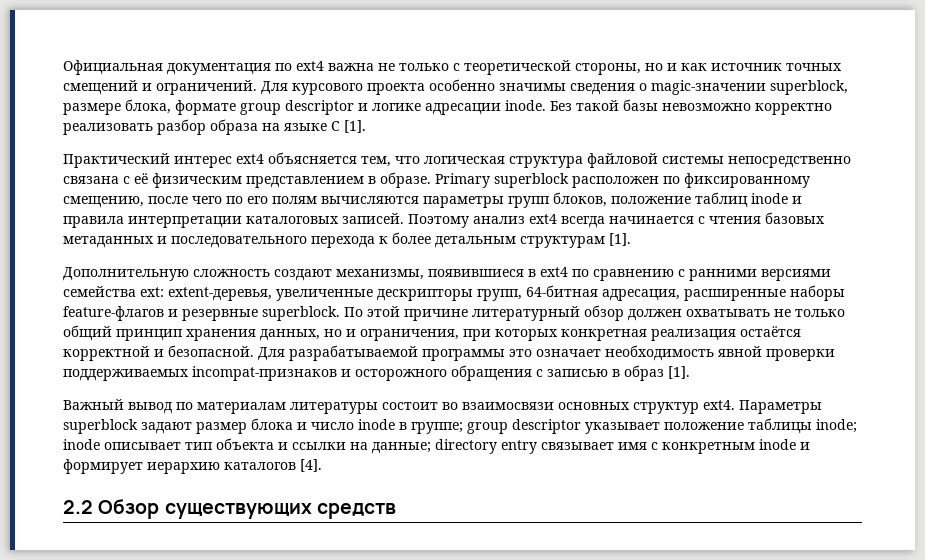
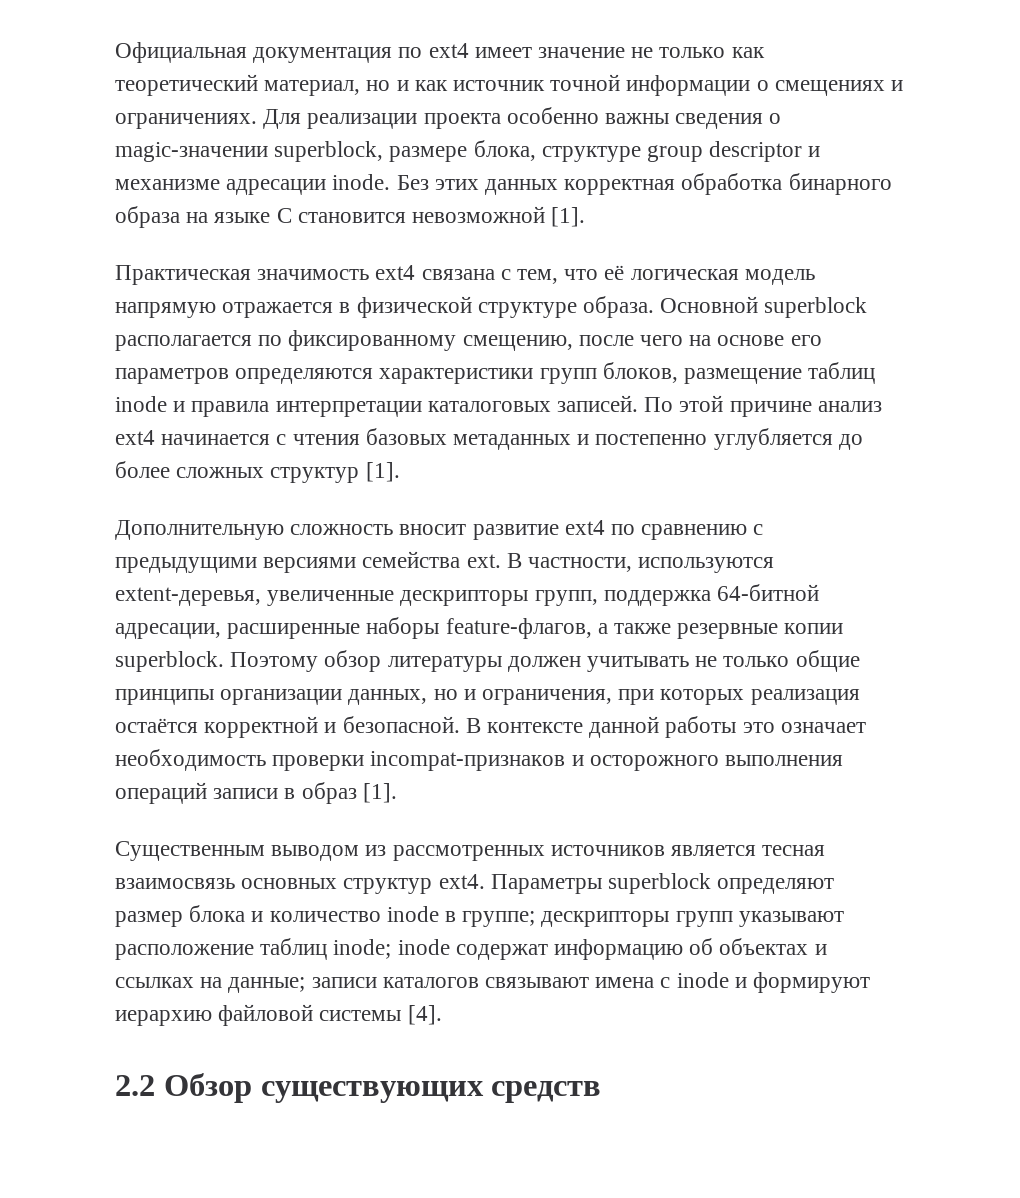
- Официальная документация по ext4 важна не только с теоретической стороны, но и как источник точных смещений и ограничений. Для курсового проекта особенно значимы сведения о magic-значении superblock, размере блока, формате group descriptor и логике адресации inode.
+ Официальная документация по ext4 имеет значение не только как теоретический материал, но и как источник точной информации о смещениях и ограничениях. Для реализации проекта особенно важны сведения о magic-значении superblock, размере блока, структуре group descriptor и механизме адресации inode.
- Без такой базы невозможно корректно реализовать разбор образа на языке C [1].
- Практический интерес ext4 объясняется тем, что логическая структура файловой системы непосредственно связана с её физическим представлением в образе. Primary superblock расположен по фиксированному смещению, после чего по его полям вычисляются параметры групп блоков, положение таблиц inode и правила интерпретации каталоговых записей.
+ Без этих данных корректная обработка бинарного образа на языке C становится невозможной [1].
+ Практическая значимость ext4 связана с тем, что её логическая модель напрямую отражается в физической структуре образа. Основной superblock располагается по фиксированному смещению, после чего на основе его параметров определяются характеристики групп блоков, размещение таблиц inode и правила интерпретации каталоговых записей.
- Поэтому анализ ext4 всегда начинается с чтения базовых метаданных и последовательного перехода к более детальным структурам [1].
+ По этой причине анализ ext4 начинается с чтения базовых метаданных и постепенно углубляется до более сложных структур [1].
- Дополнительную сложность создают механизмы, появившиеся в ext4 по сравнению с ранними версиями семейства ext: extent-деревья, увеличенные дескрипторы групп, 64-битная адресация, расширенные наборы feature-флагов и резервные superblock. По этой причине литературный обзор должен охватывать не только общий принцип хранения данных, но и ограничения, при которых конкретная реализация остаётся корректной и безопасной.
+ Дополнительную сложность вносит развитие ext4 по сравнению с предыдущими версиями семейства ext. В частности, используются extent-деревья, увеличенные дескрипторы групп, поддержка 64-битной адресации, расширенные наборы feature-флагов, а также резервные копии superblock. Поэтому обзор литературы должен учитывать не только общие принципы организации данных, но и ограничения, при которых реализация остаётся корректной и безопасной.
- Для разрабатываемой программы это означает необходимость явной проверки поддерживаемых incompat-признаков и осторожного обращения с записью в образ [1].
- Важный вывод по материалам литературы состоит во взаимосвязи основных структур ext4.
+ В контексте данной работы это означает необходимость проверки incompat-признаков и осторожного выполнения операций записи в образ [1].
+ Существенным выводом из рассмотренных источников является тесная взаимосвязь основных структур ext4.
- Параметры superblock задают размер блока и число inode в группе; group descriptor указывает положение таблицы inode; inode описывает тип объекта и ссылки на данные; directory entry связывает имя с конкретным inode и формирует иерархию каталогов [4].
+ Параметры superblock определяют размер блока и количество inode в группе; дескрипторы групп указывают расположение таблиц inode; inode содержат информацию об объектах и ссылках на данные; записи каталогов связывают имена с inode и формируют иерархию файловой системы [4].

